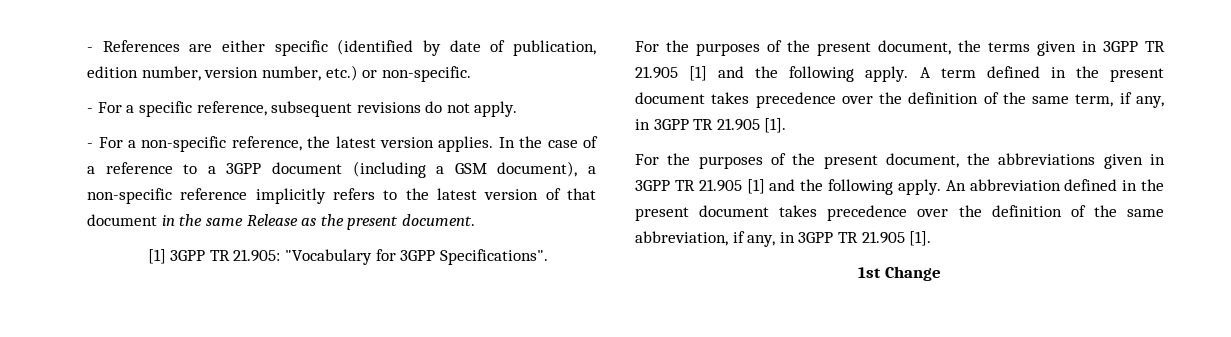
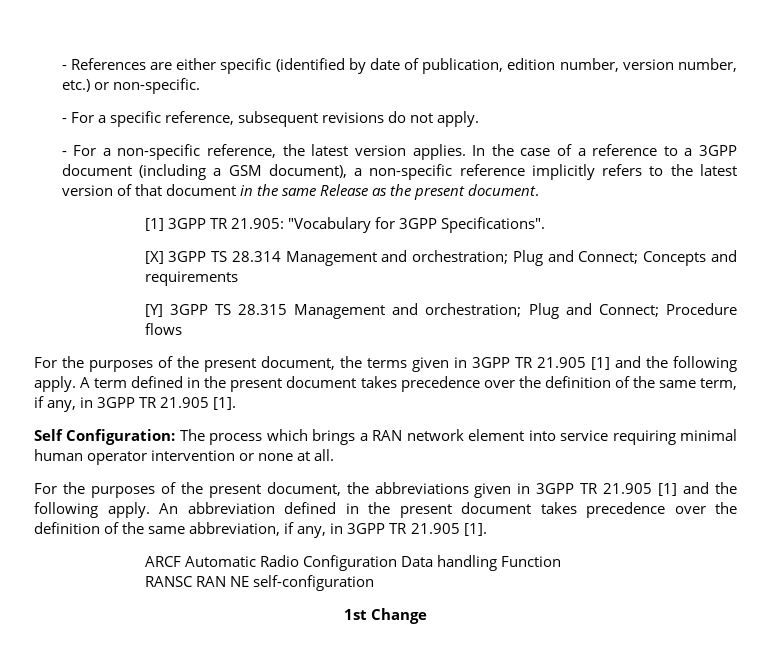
+ [X] 3GPP TS 28.314 Management and orchestration; Plug and Connect; Concepts and requirements
+ [Y] 3GPP TS 28.315 Management and orchestration; Plug and Connect; Procedure flows
+ Self Configuration: The process which brings a RAN network element into service requiring minimal human operator intervention or none at all.
+ ARCF Automatic Radio Configuration Data handling Function
+ RANSC RAN NE self-configuration

